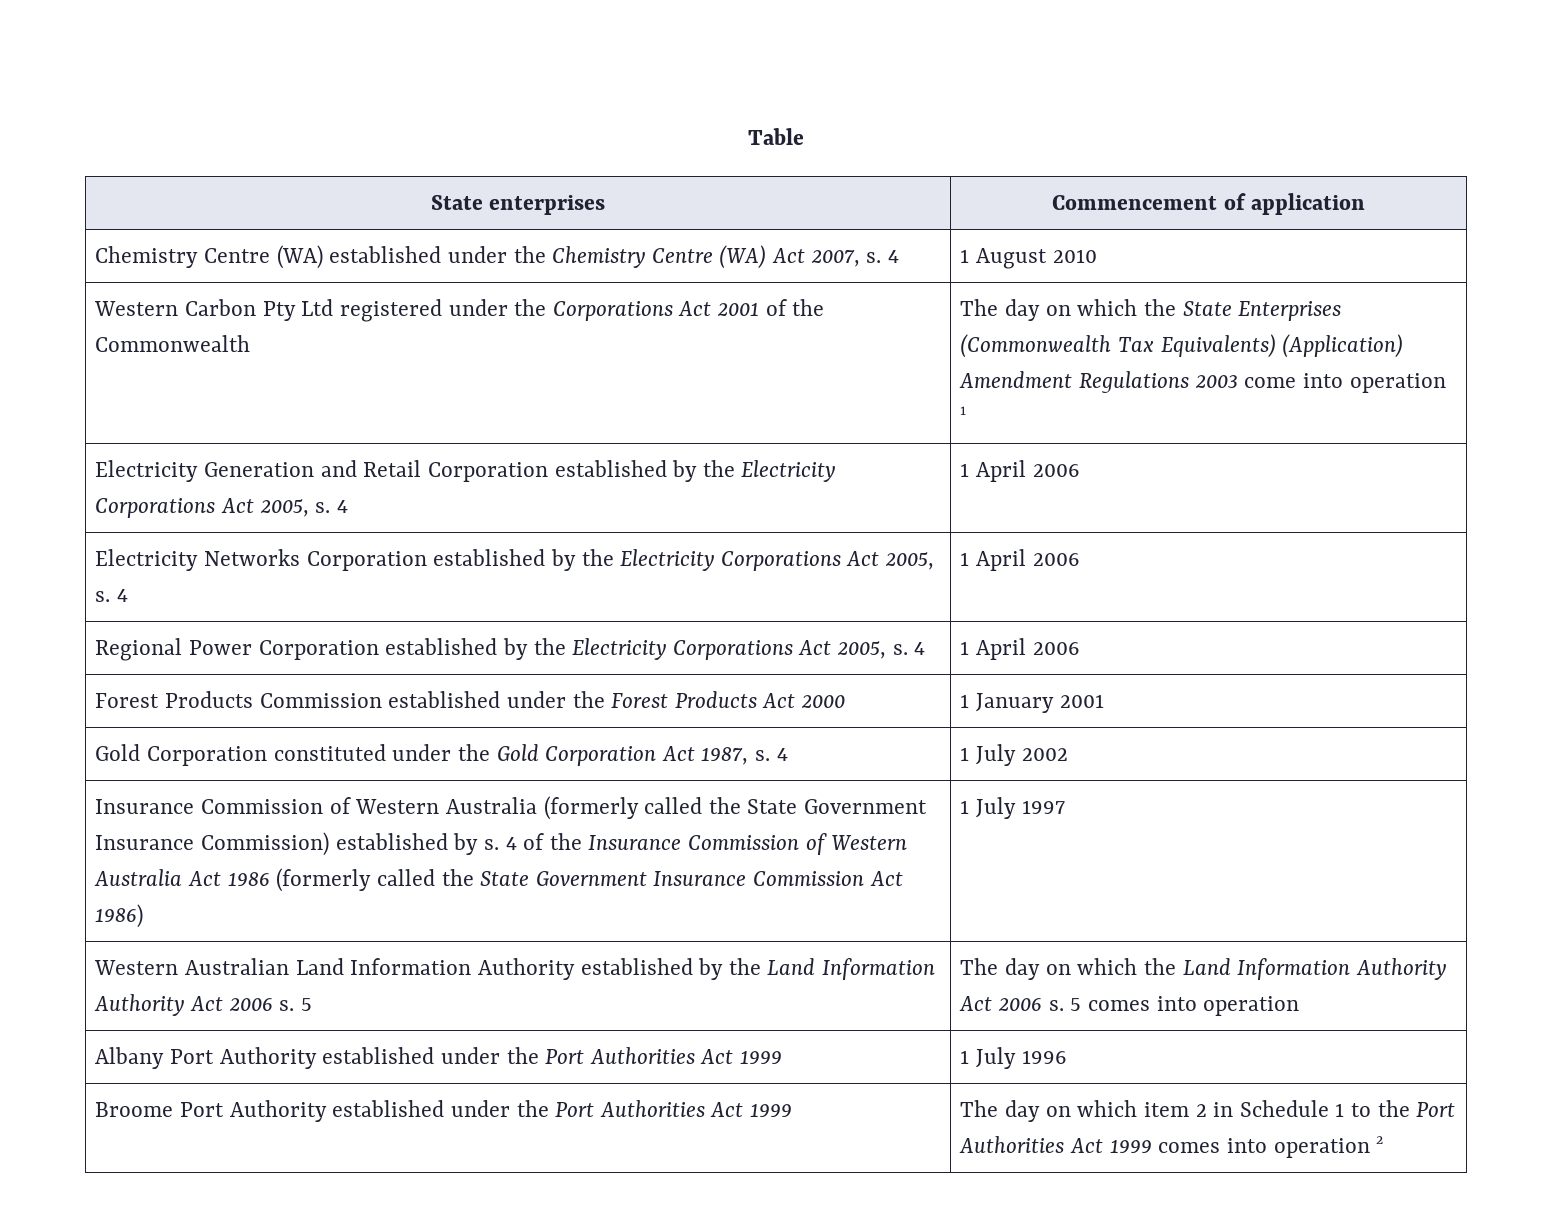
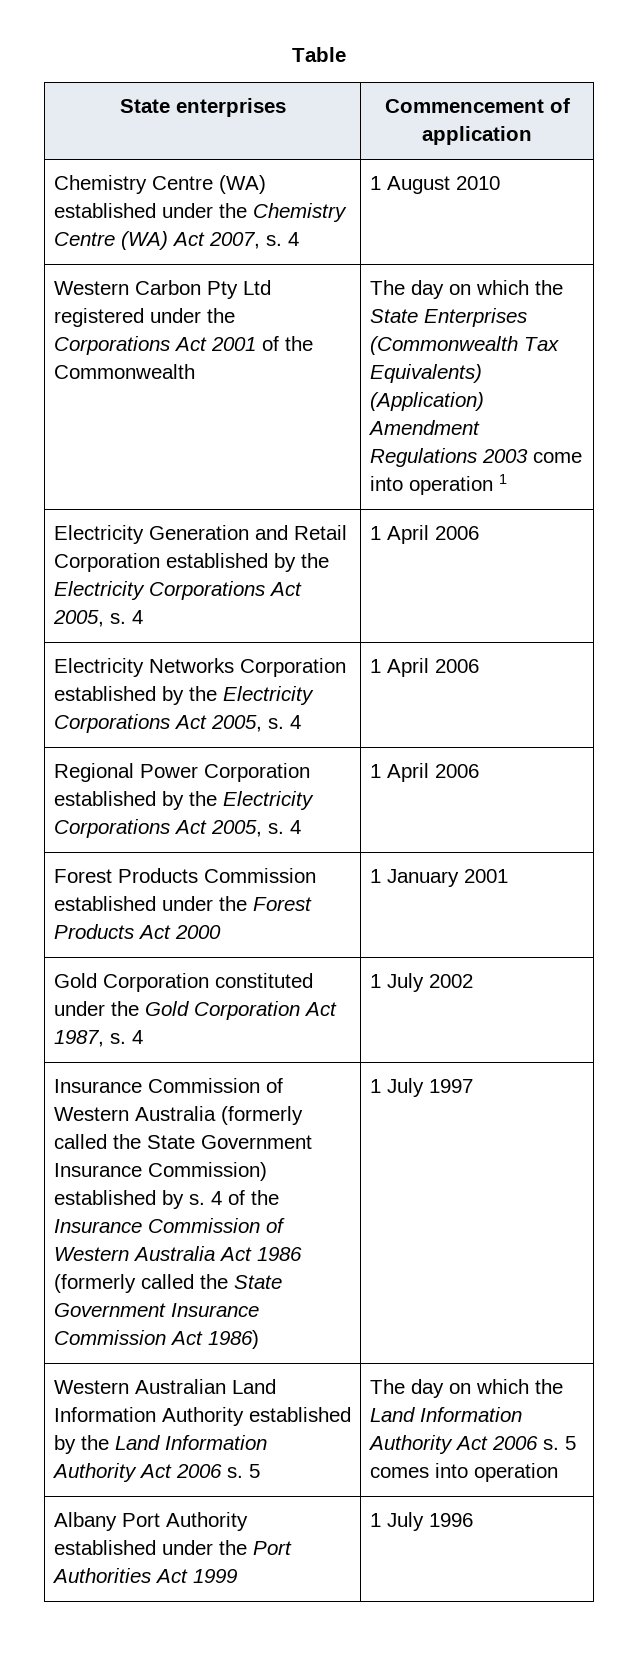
- Broome Port Authority established under the Port Authorities Act 1999 | The day on which item 2 in Schedule 1 to the Port Authorities Act 1999 comes into operation 2

